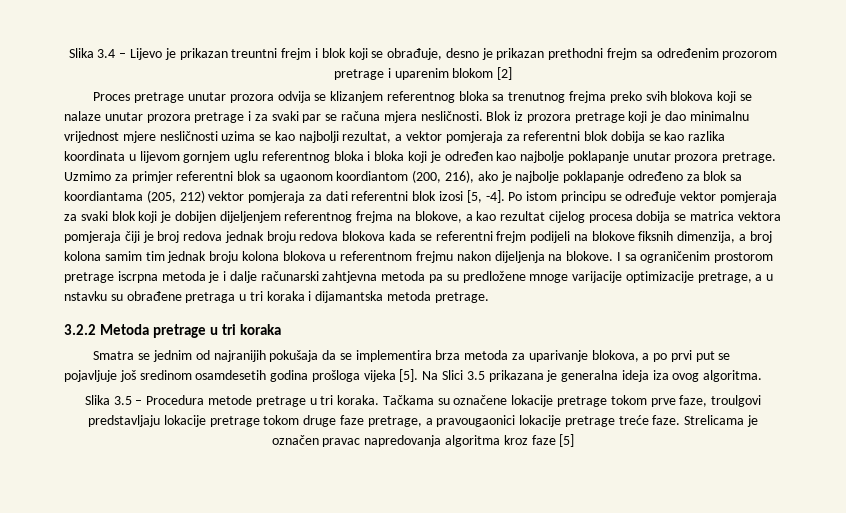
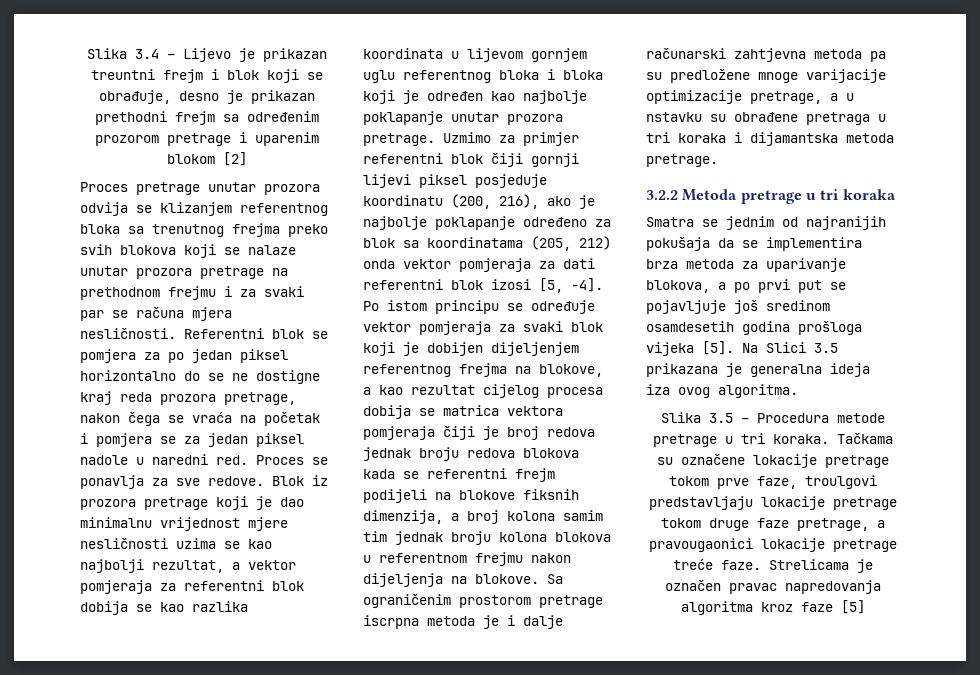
- Proces pretrage unutar prozora odvija se klizanjem referentnog bloka sa trenutnog frejma preko svih blokova koji se nalaze unutar prozora pretrage i za svaki par se računa mjera nesličnosti.
+ Proces pretrage unutar prozora odvija se klizanjem referentnog bloka sa trenutnog frejma preko svih blokova koji se nalaze unutar prozora pretrage na prethodnom frejmu i za svaki par se računa mjera nesličnosti.
+ Referentni blok se pomjera za po jedan piksel horizontalno do se ne dostigne kraj reda prozora pretrage, nakon čega se vraća na početak i pomjera se za jedan piksel nadole u naredni red. Proces se ponavlja za sve redove.
- Uzmimo za primjer referentni blok sa ugaonom koordiantom (200, 216), ako je najbolje poklapanje određeno za blok sa koordiantama (205, 212) vektor pomjeraja za dati referentni blok izosi [5, -4].
+ Uzmimo za primjer referentni blok čiji gornji lijevi piksel posjeduje koordinatu (200, 216), ako je najbolje poklapanje određeno za blok sa koordinatama (205, 212) onda vektor pomjeraja za dati referentni blok izosi [5, -4].
- I sa ograničenim prostorom pretrage iscrpna metoda je i dalje računarski zahtjevna metoda pa su predložene mnoge varijacije optimizacije pretrage, a u nstavku su obrađene pretraga u tri koraka i dijamantska metoda pretrage.
+ Sa ograničenim prostorom pretrage iscrpna metoda je i dalje računarski zahtjevna metoda pa su predložene mnoge varijacije optimizacije pretrage, a u nstavku su obrađene pretraga u tri koraka i dijamantska metoda pretrage.

